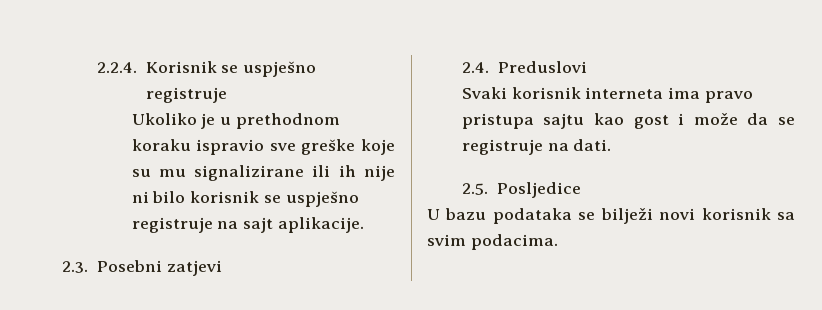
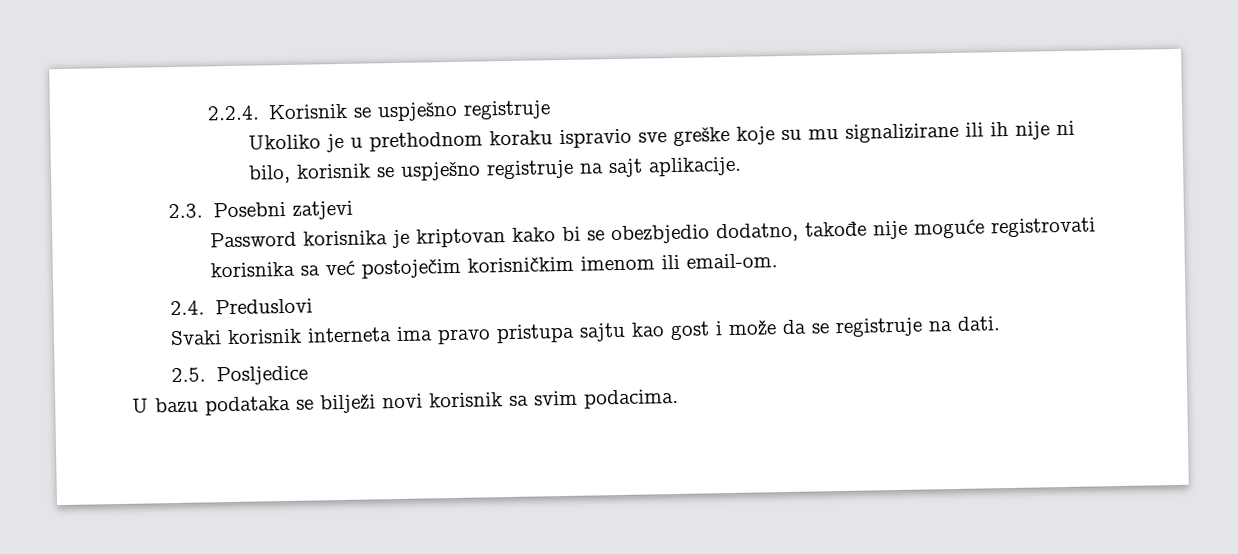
- Ukoliko je u prethodnom koraku ispravio sve greške koje su mu signalizirane ili ih nije ni bilo korisnik se uspješno registruje na sajt aplikacije.
+ Ukoliko je u prethodnom koraku ispravio sve greške koje su mu signalizirane ili ih nije ni bilo, korisnik se uspješno registruje na sajt aplikacije.
+ Password korisnika je kriptovan kako bi se obezbjedio dodatno, takođe nije moguće registrovati korisnika sa već postoječim korisničkim imenom ili email-om.

